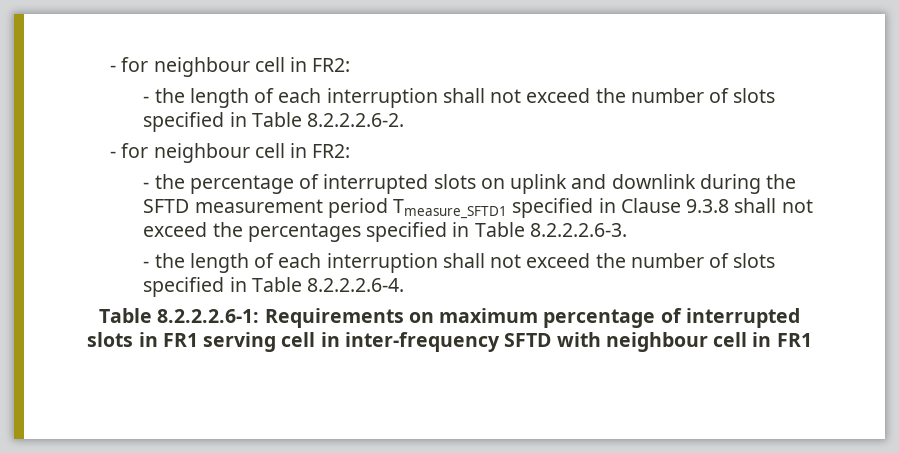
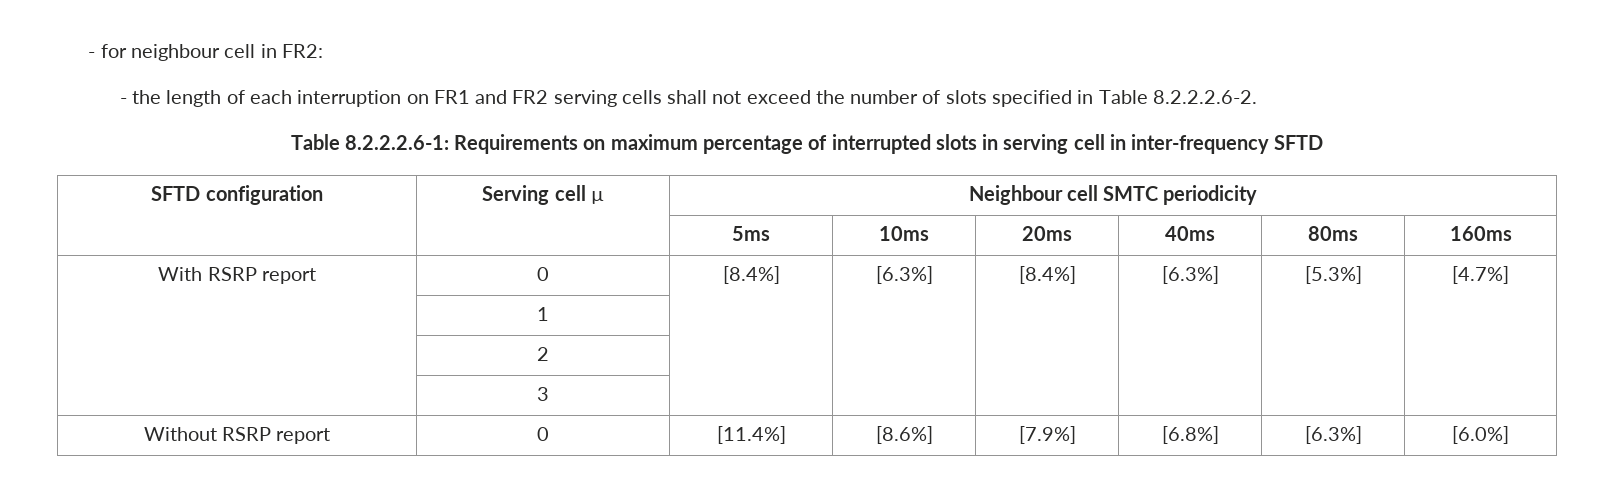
- - the length of each interruption shall not exceed the number of slots specified in Table 8.2.2.2.6-2.
- - for neighbour cell in FR2:
- - the percentage of interrupted slots on uplink and downlink during the SFTD measurement period Tmeasure_SFTD1 specified in Clause 9.3.8 shall not exceed the percentages specified in Table 8.2.2.2.6-3.
- - the length of each interruption shall not exceed the number of slots specified in Table 8.2.2.2.6-4.
+ - the length of each interruption on FR1 and FR2 serving cells shall not exceed the number of slots specified in Table 8.2.2.2.6-2.
- Table 8.2.2.2.6-1: Requirements on maximum percentage of interrupted slots in FR1 serving cell in inter-frequency SFTD with neighbour cell in FR1
+ Table 8.2.2.2.6-1: Requirements on maximum percentage of interrupted slots in serving cell in inter-frequency SFTD
+ SFTD configuration | Serving cell µ | Neighbour cell SMTC periodicity
+ | | 5ms | 10ms | 20ms | 40ms | 80ms | 160ms
+ With RSRP report | 0 | [8.4%] | [6.3%] | [8.4%] | [6.3%] | [5.3%] | [4.7%]
+ | 1 | | | | | |
+ | 2 | | | | | |
+ | 3 | | | | | |
+ Without RSRP report | 0 | [11.4%] | [8.6%] | [7.9%] | [6.8%] | [6.3%] | [6.0%]

